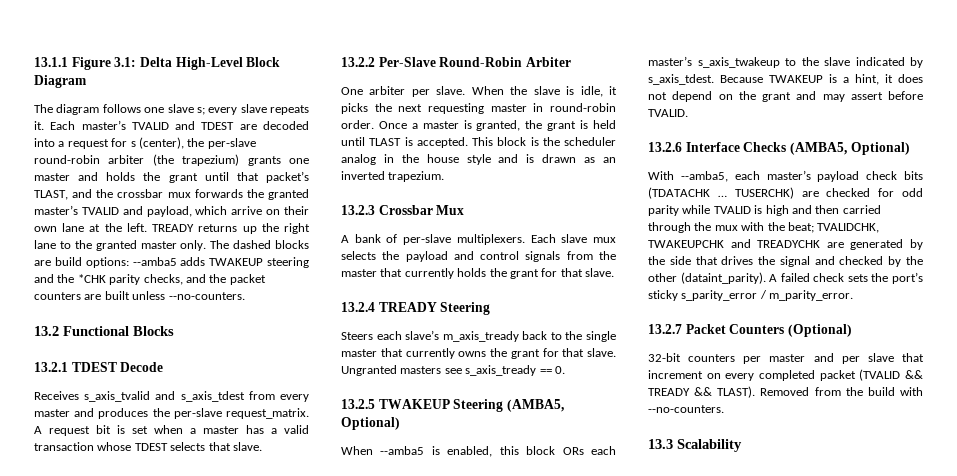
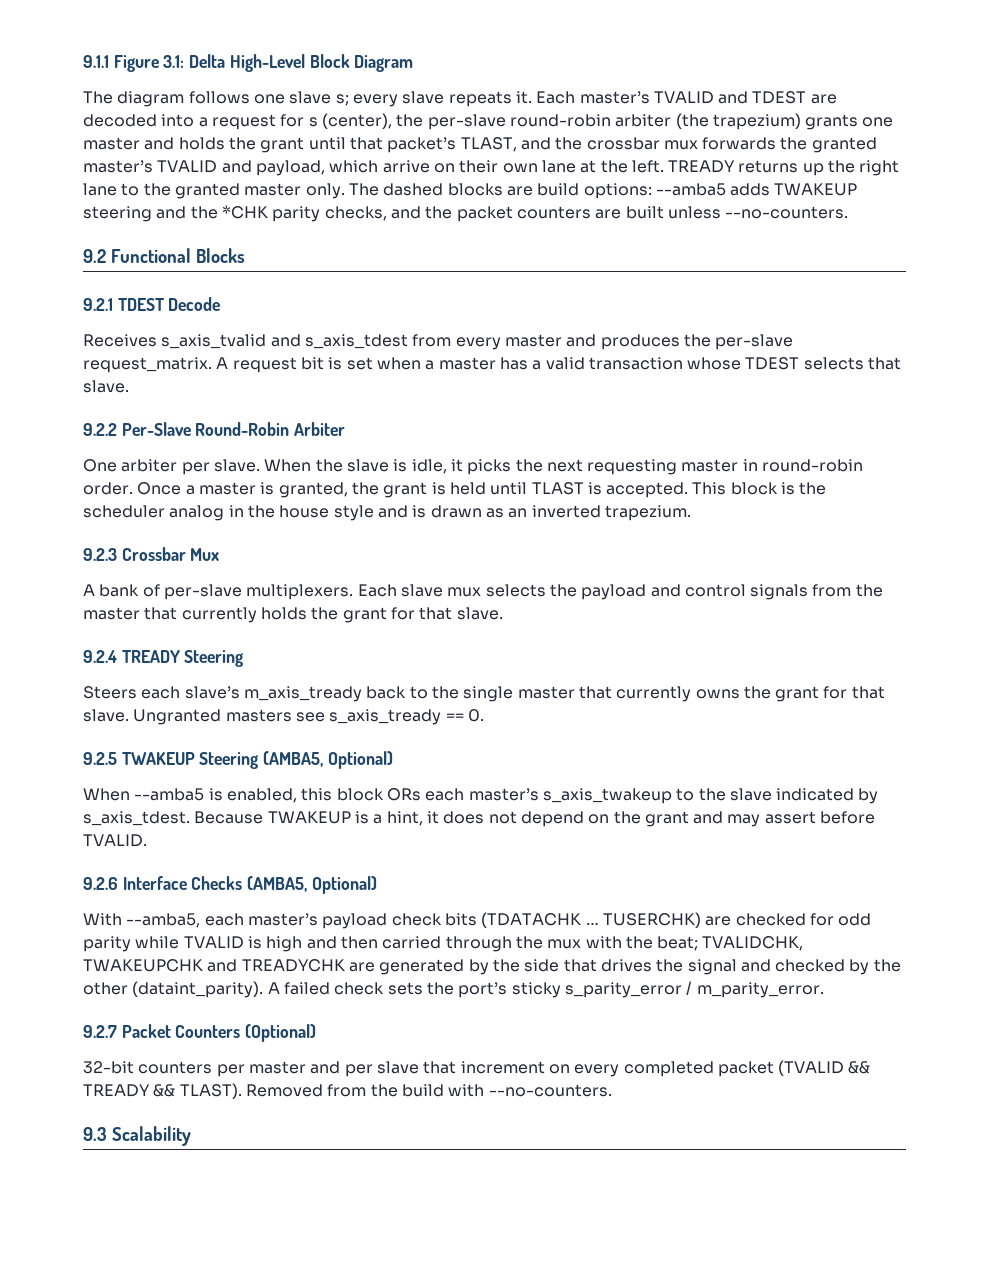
- 13.1.1 Figure 3.1: Delta High-Level Block Diagram
+ 9.1.1 Figure 3.1: Delta High-Level Block Diagram
- 13.2 Functional Blocks
+ 9.2 Functional Blocks
- 13.2.1 TDEST Decode
+ 9.2.1 TDEST Decode
- 13.2.2 Per-Slave Round-Robin Arbiter
+ 9.2.2 Per-Slave Round-Robin Arbiter
- 13.2.3 Crossbar Mux
+ 9.2.3 Crossbar Mux
- 13.2.4 TREADY Steering
+ 9.2.4 TREADY Steering
- 13.2.5 TWAKEUP Steering (AMBA5, Optional)
+ 9.2.5 TWAKEUP Steering (AMBA5, Optional)
- 13.2.6 Interface Checks (AMBA5, Optional)
+ 9.2.6 Interface Checks (AMBA5, Optional)
- 13.2.7 Packet Counters (Optional)
+ 9.2.7 Packet Counters (Optional)
- 13.3 Scalability
+ 9.3 Scalability

